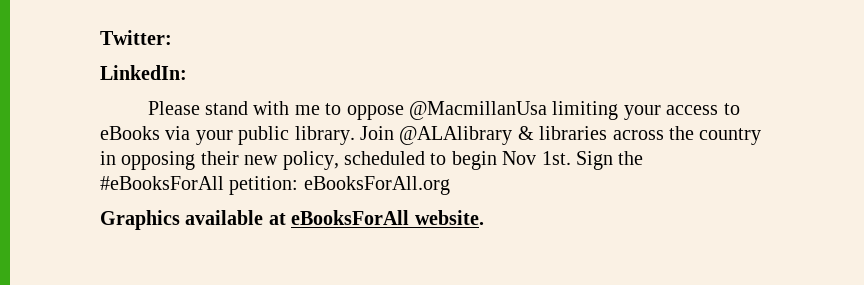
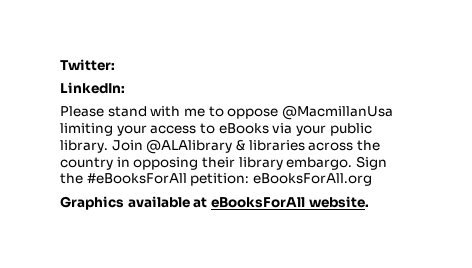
- Join @ALAlibrary & libraries across the country in opposing their new policy, scheduled to begin Nov 1st.
+ Join @ALAlibrary & libraries across the country in opposing their library embargo.

